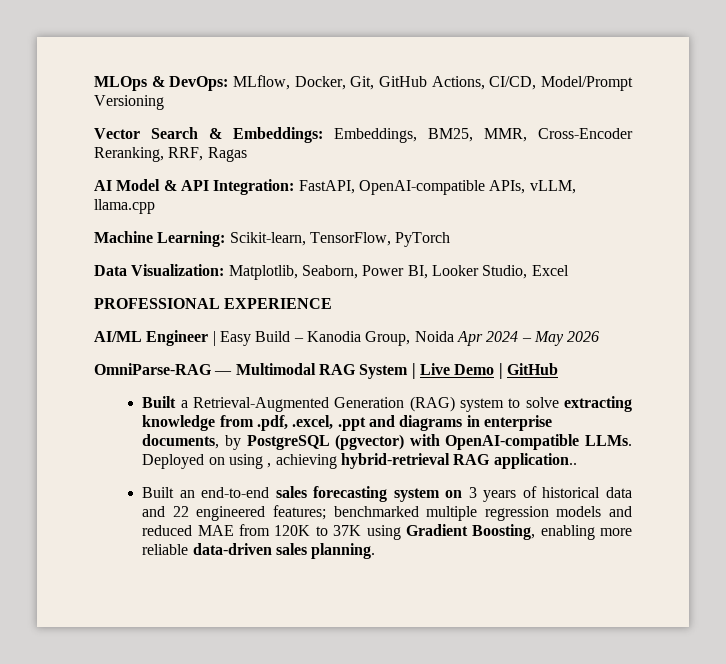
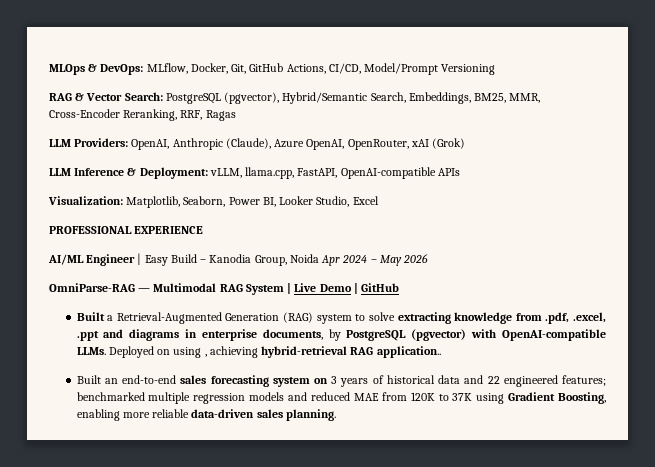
- Vector Search & Embeddings: Embeddings, BM25, MMR, Cross-Encoder Reranking, RRF, Ragas
+ RAG & Vector Search: PostgreSQL (pgvector), Hybrid/Semantic Search, Embeddings, BM25, MMR, Cross-Encoder Reranking, RRF, Ragas
- AI Model & API Integration: FastAPI, OpenAI-compatible APIs, vLLM, llama.cpp
- Machine Learning: Scikit-learn, TensorFlow, PyTorch
- Data Visualization: Matplotlib, Seaborn, Power BI, Looker Studio, Excel
+ LLM Providers: OpenAI, Anthropic (Claude), Azure OpenAI, OpenRouter, xAI (Grok)
+ LLM Inference & Deployment: vLLM, llama.cpp, FastAPI, OpenAI-compatible APIs
+ Visualization: Matplotlib, Seaborn, Power BI, Looker Studio, Excel

